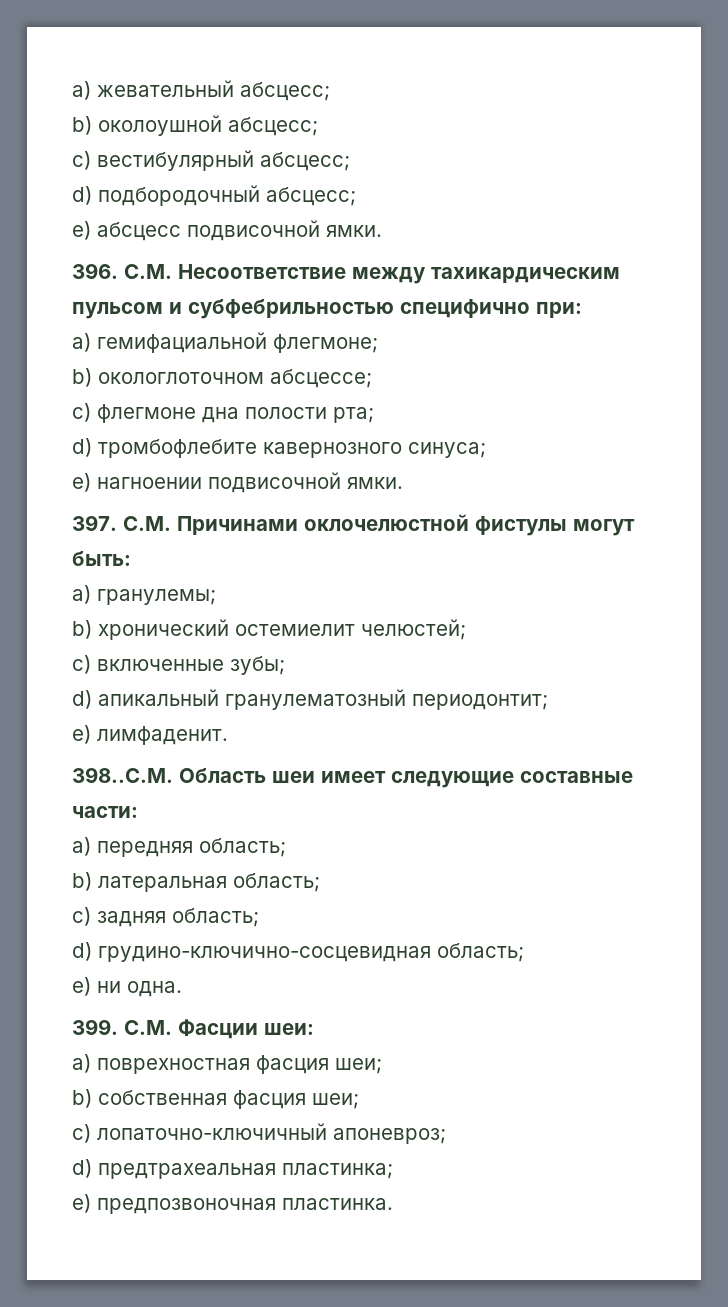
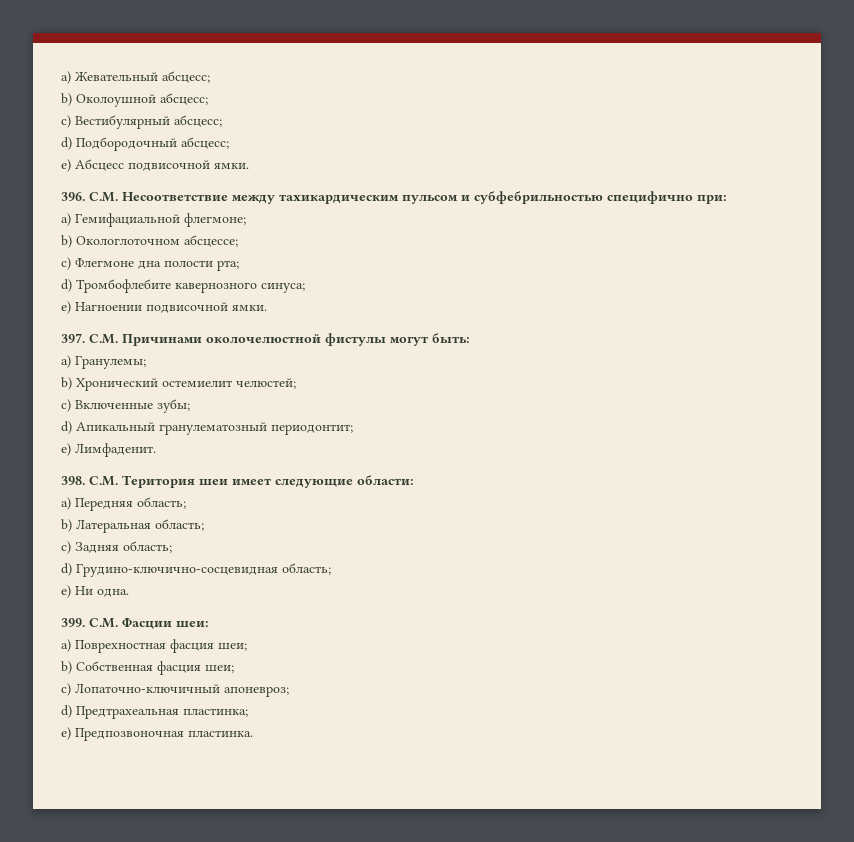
- a) жевательный абсцесс;
+ a) Жевательный абсцесс;
- b) околоушной абсцесс;
+ b) Околоушной абсцесс;
- c) вестибулярный абсцесс;
+ c) Вестибулярный абсцесс;
- d) подбородочный абсцесс;
+ d) Подбородочный абсцесс;
- e) абсцесс подвисочной ямки.
+ e) Абсцесс подвисочной ямки.
- a) гемифациальной флегмоне;
+ a) Гемифациальной флегмоне;
- b) окологлоточном абсцессе;
+ b) Окологлоточном абсцессе;
- c) флегмоне дна полости рта;
+ c) Флегмоне дна полости рта;
- d) тромбофлебите кавернозного синуса;
+ d) Тромбофлебите кавернозного синуса;
- e) нагноении подвисочной ямки.
+ e) Нагноении подвисочной ямки.
- 397. C.M. Причинами оклочелюстной фистулы могут быть:
+ 397. C.M. Причинами околочелюстной фистулы могут быть:
- a) гранулемы;
- b) хронический остемиелит челюстей;
+ a) Гранулемы;
+ b) Хронический остемиелит челюстей;
- c) включенные зубы;
+ c) Включенные зубы;
- d) апикальный гранулематозный периодонтит;
+ d) Апикальный гранулематозный периодонтит;
- e) лимфаденит.
- 398..C.M. Область шеи имеет следующие составные части:
- a) передняя область;
+ e) Лимфаденит.
+ 398. C.M. Територия шеи имеет следующие области:
+ a) Передняя область;
- b) латеральная область;
+ b) Латеральная область;
- c) задняя область;
+ c) Задняя область;
- d) грудино-ключично-сосцевидная область;
+ d) Грудино-ключично-сосцевидная область;
- e) ни одна.
+ e) Ни одна.
- a) поврехностная фасция шеи;
+ a) Поврехностная фасция шеи;
- b) собственная фасция шеи;
+ b) Собственная фасция шеи;
- c) лопаточно-ключичный апоневроз;
+ c) Лопаточно-ключичный апоневроз;
- d) предтрахеальная пластинка;
+ d) Предтрахеальная пластинка;
- e) предпозвоночная пластинка.
+ e) Предпозвоночная пластинка.

